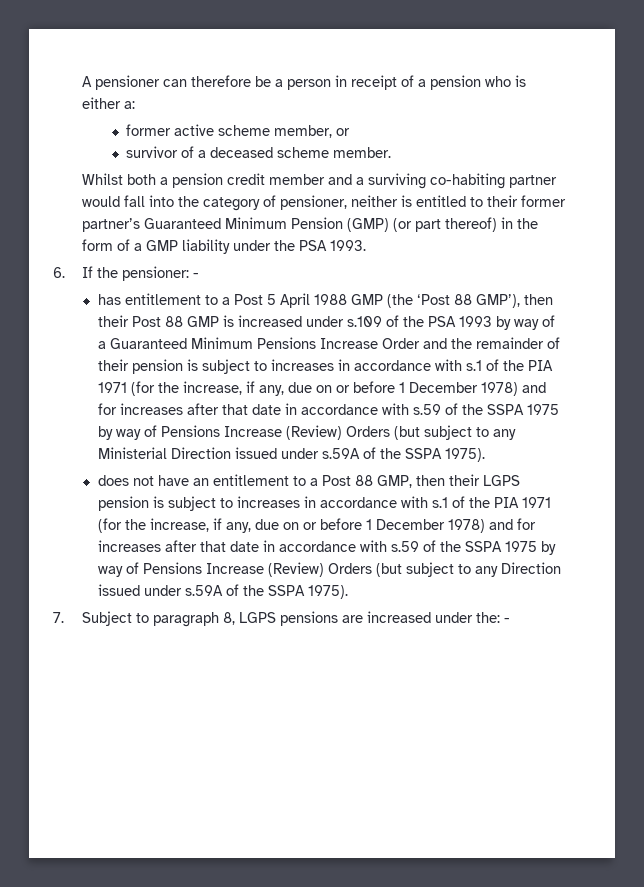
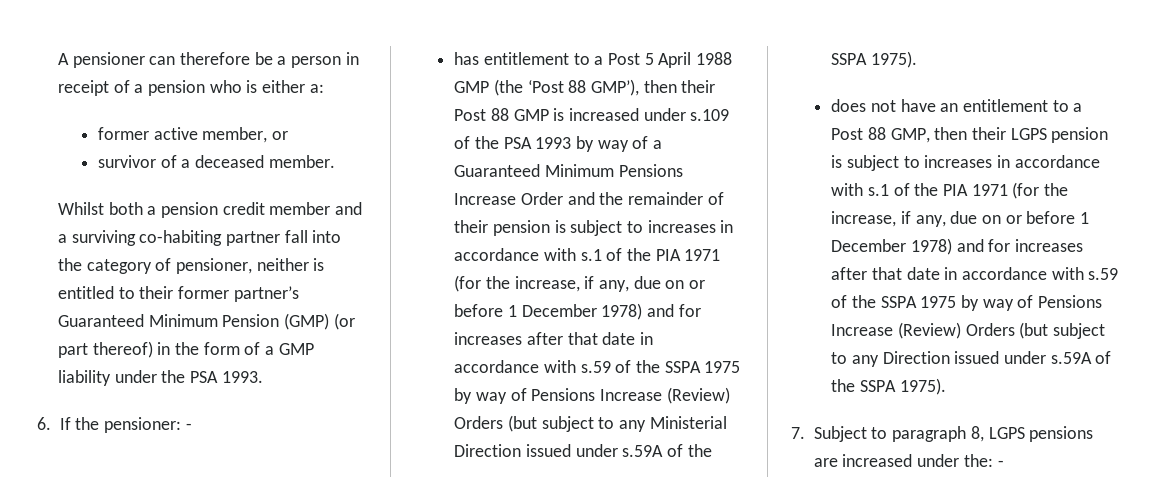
- former active scheme member, or
+ former active member, or
- survivor of a deceased scheme member.
+ survivor of a deceased member.
- Whilst both a pension credit member and a surviving co-habiting partner would fall into the category of pensioner, neither is entitled to their former partner’s Guaranteed Minimum Pension (GMP) (or part thereof) in the form of a GMP liability under the PSA 1993.
+ Whilst both a pension credit member and a surviving co-habiting partner fall into the category of pensioner, neither is entitled to their former partner’s Guaranteed Minimum Pension (GMP) (or part thereof) in the form of a GMP liability under the PSA 1993.

